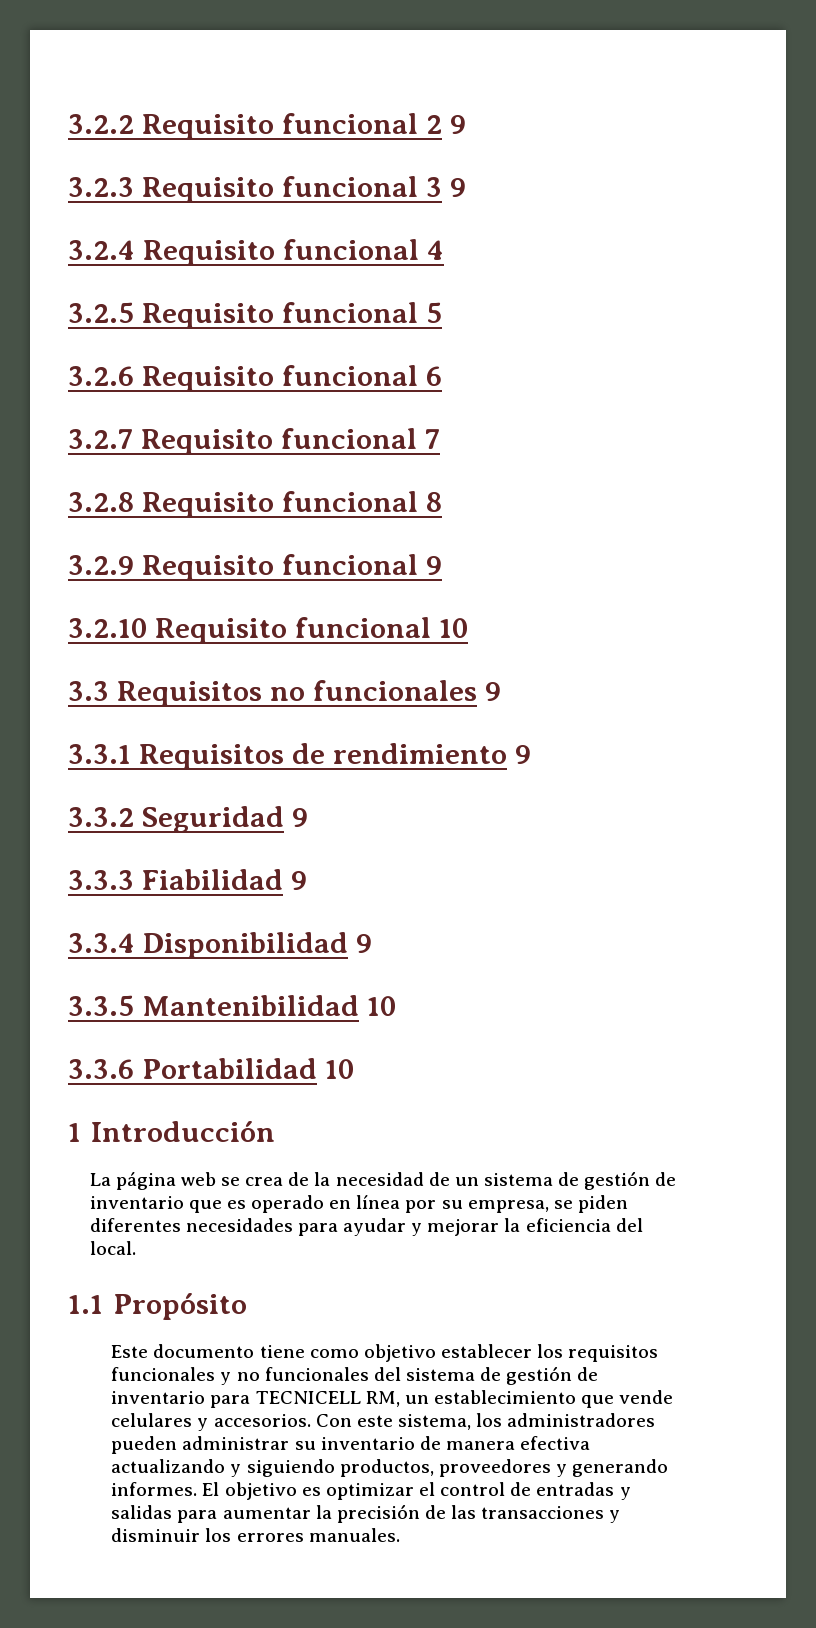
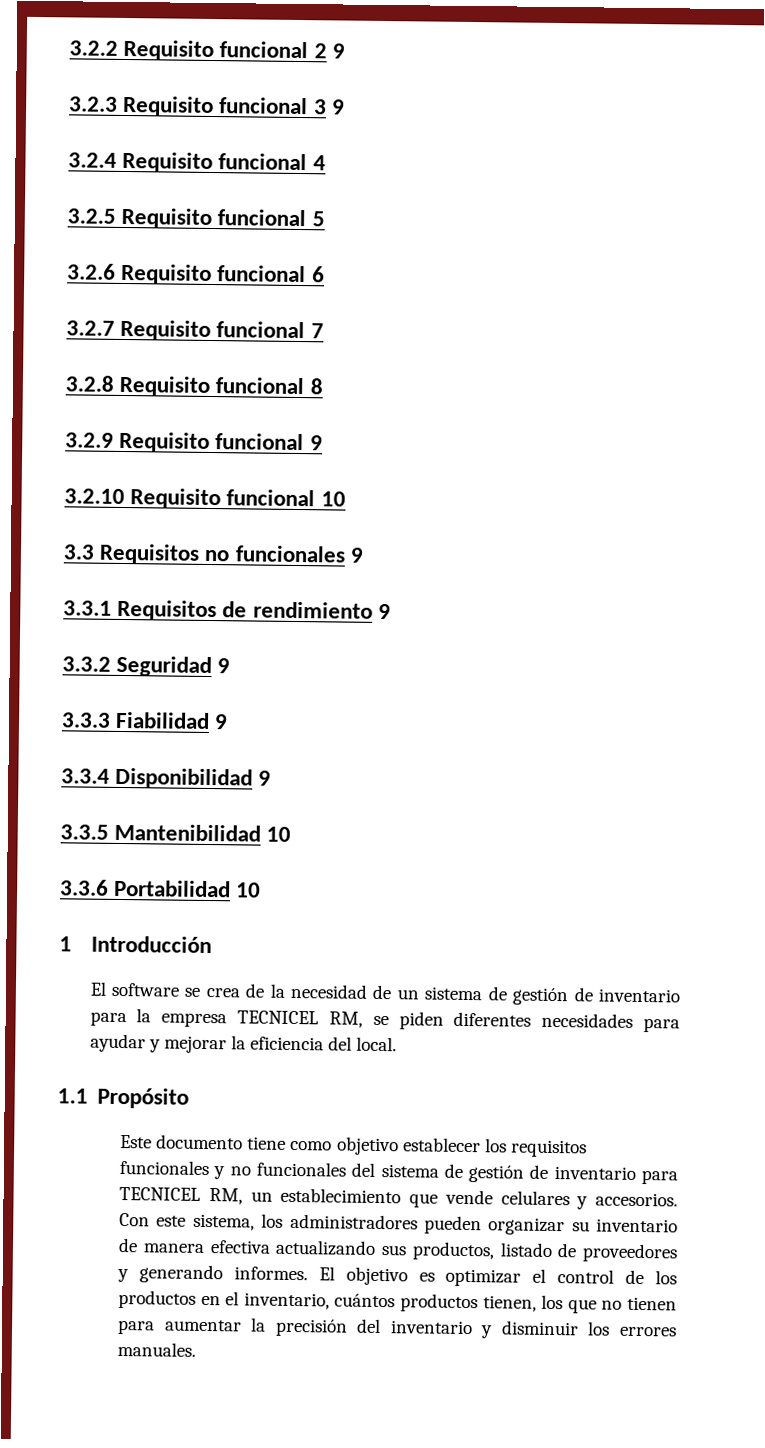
- La página web se crea de la necesidad de un sistema de gestión de inventario que es operado en línea por su empresa, se piden diferentes necesidades para ayudar y mejorar la eficiencia del local.
+ El software se crea de la necesidad de un sistema de gestión de inventario para la empresa TECNICEL RM, se piden diferentes necesidades para ayudar y mejorar la eficiencia del local.
- Este documento tiene como objetivo establecer los requisitos funcionales y no funcionales del sistema de gestión de inventario para TECNICELL RM, un establecimiento que vende celulares y accesorios.
+ Este documento tiene como objetivo establecer los requisitos funcionales y no funcionales del sistema de gestión de inventario para TECNICEL RM, un establecimiento que vende celulares y accesorios.
- Con este sistema, los administradores pueden administrar su inventario de manera efectiva actualizando y siguiendo productos, proveedores y generando informes.
+ Con este sistema, los administradores pueden organizar su inventario de manera efectiva actualizando sus productos, listado de proveedores y generando informes.
- El objetivo es optimizar el control de entradas y salidas para aumentar la precisión de las transacciones y disminuir los errores manuales.
+ El objetivo es optimizar el control de los productos en el inventario, cuántos productos tienen, los que no tienen para aumentar la precisión del inventario y disminuir los errores manuales.

